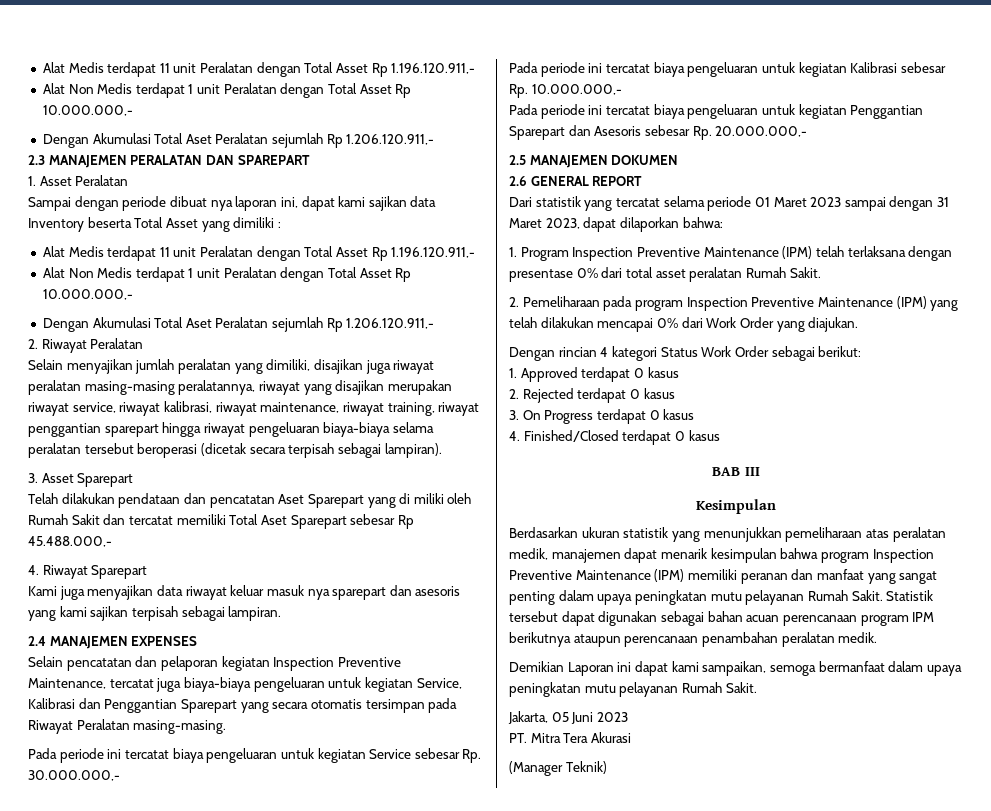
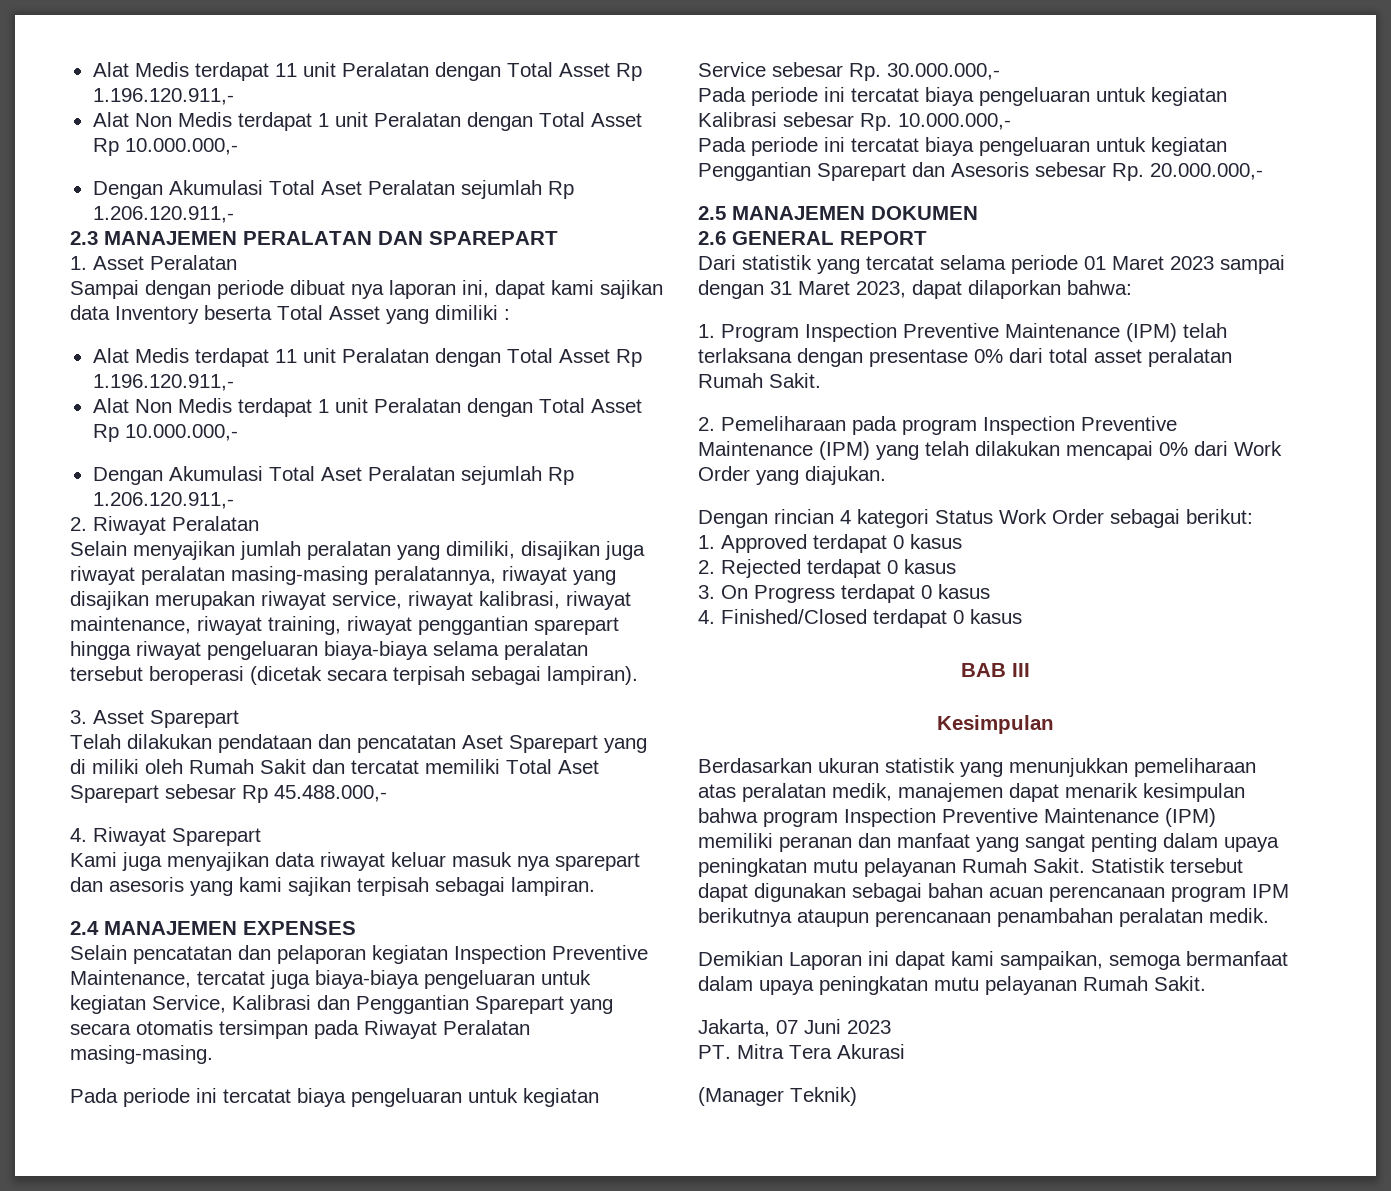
- Jakarta, 05 Juni 2023
+ Jakarta, 07 Juni 2023

